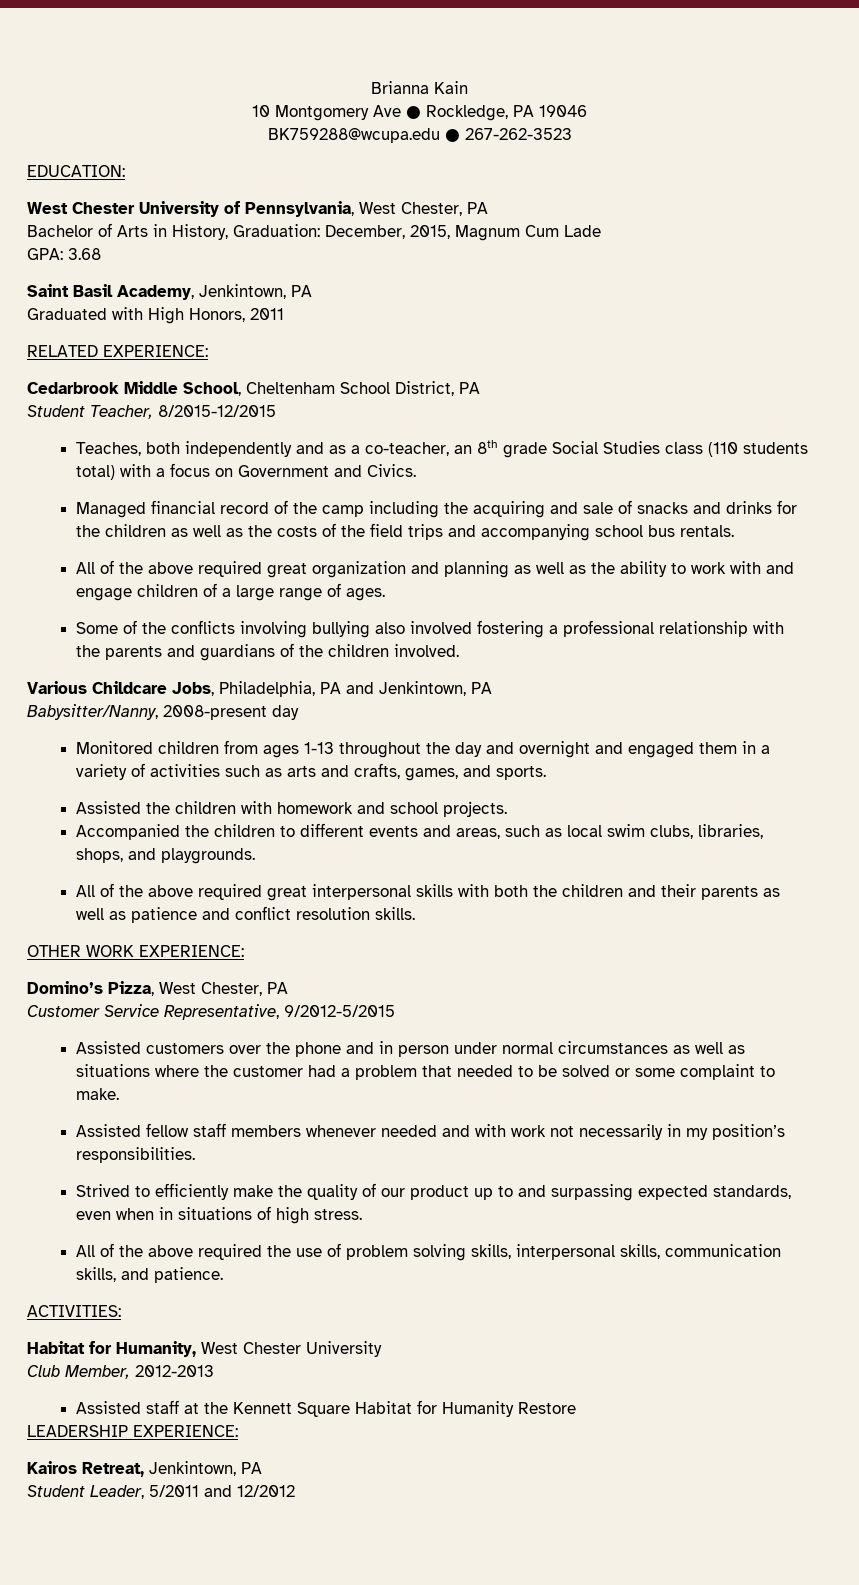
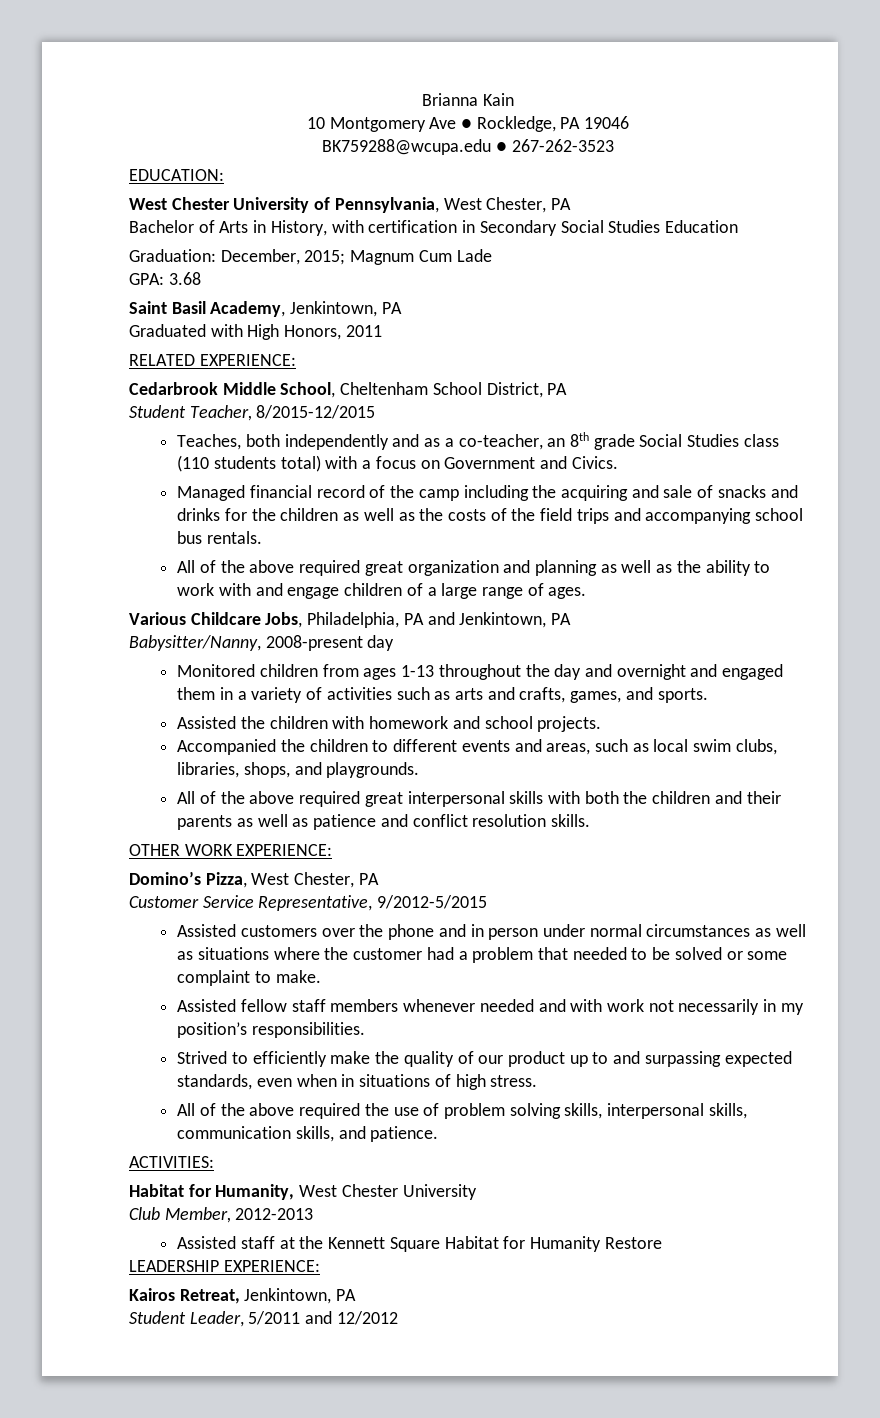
- Bachelor of Arts in History, Graduation: December, 2015, Magnum Cum Lade
+ Bachelor of Arts in History, with certification in Secondary Social Studies Education
+ Graduation: December, 2015; Magnum Cum Lade
- Some of the conflicts involving bullying also involved fostering a professional relationship with the parents and guardians of the children involved.

